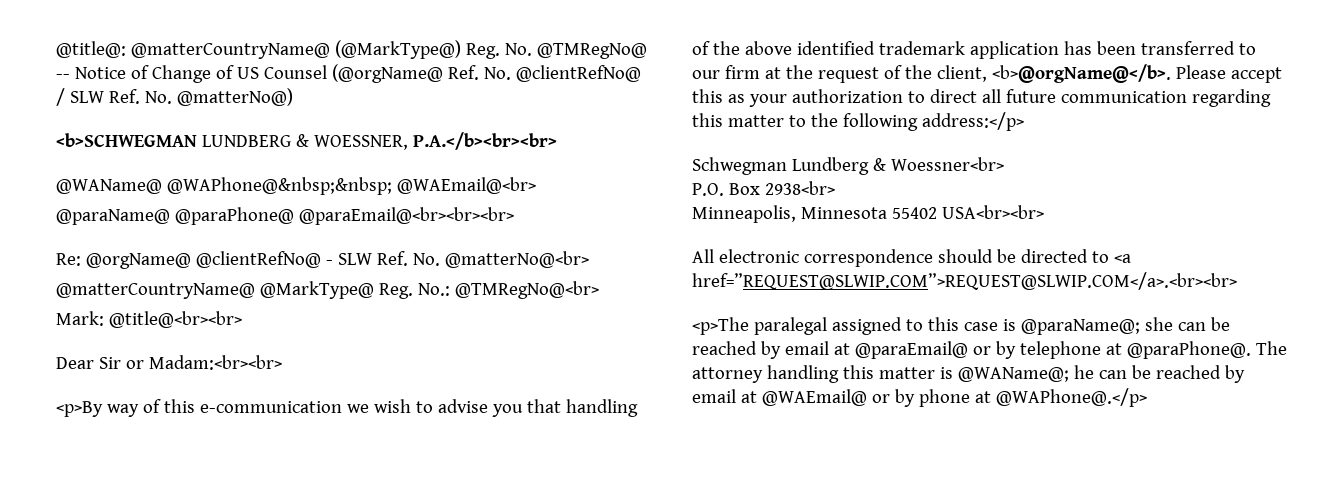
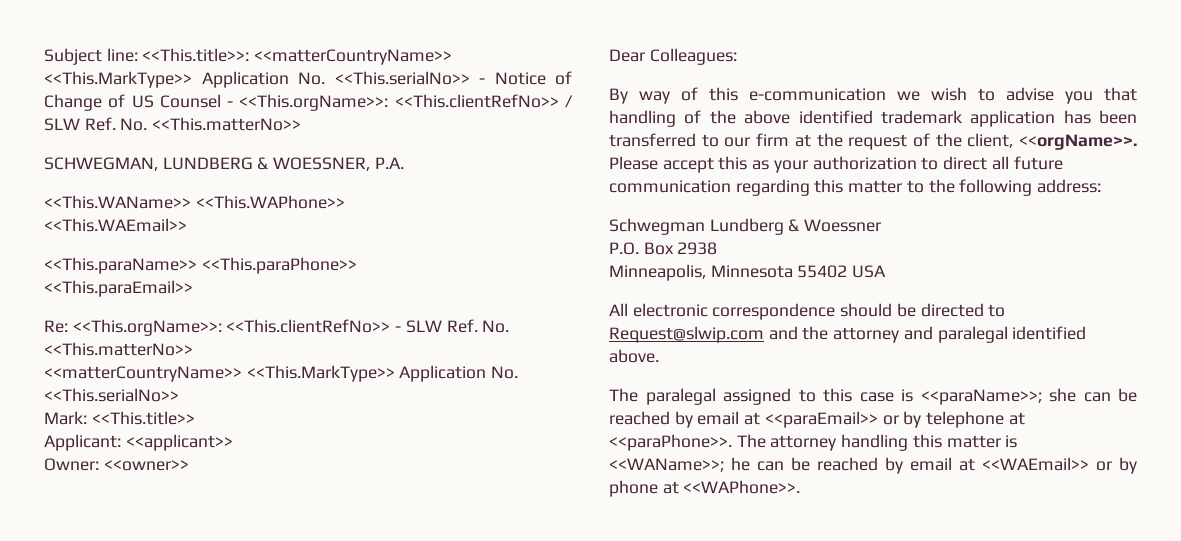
- @title@: @matterCountryName@ (@MarkType@) Reg. No. @TMRegNo@ -- Notice of Change of US Counsel (@orgName@ Ref. No. @clientRefNo@ / SLW Ref. No. @matterNo@)
- <b>SCHWEGMAN LUNDBERG & WOESSNER, P.A.</b><br><br>
- @WAName@ @WAPhone@&nbsp;&nbsp; @WAEmail@<br>
- @paraName@ @paraPhone@ @paraEmail@<br><br><br>
+ Subject line: <<This.title>>: <<matterCountryName>> <<This.MarkType>> Application No. <<This.serialNo>> - Notice of Change of US Counsel - <<This.orgName>>: <<This.clientRefNo>> / SLW Ref. No. <<This.matterNo>>
+ SCHWEGMAN, LUNDBERG & WOESSNER, P.A.
+ <<This.WAName>> <<This.WAPhone>>
+ <<This.WAEmail>>
+ <<This.paraName>> <<This.paraPhone>>
+ <<This.paraEmail>>
- Re: @orgName@ @clientRefNo@ - SLW Ref. No. @matterNo@<br>
- @matterCountryName@ @MarkType@ Reg. No.: @TMRegNo@<br>
- Mark: @title@<br><br>
- Dear Sir or Madam:<br><br>
- <p>By way of this e-communication we wish to advise you that handling of the above identified trademark application has been transferred to our firm at the request of the client, <b>@orgName@</b>.
+ Re: <<This.orgName>>: <<This.clientRefNo>> - SLW Ref. No. <<This.matterNo>>
+ <<matterCountryName>> <<This.MarkType>> Application No. <<This.serialNo>>
+ Mark: <<This.title>>
+ Applicant: <<applicant>>
+ Owner: <<owner>>
+ Dear Colleagues:
+ By way of this e-communication we wish to advise you that handling of the above identified trademark application has been transferred to our firm at the request of the client, <<orgName>>.
- Please accept this as your authorization to direct all future communication regarding this matter to the following address:</p>
+ Please accept this as your authorization to direct all future communication regarding this matter to the following address:
- Schwegman Lundberg & Woessner<br>
+ Schwegman Lundberg & Woessner
- P.O. Box 2938<br>
+ P.O. Box 2938
- Minneapolis, Minnesota 55402 USA<br><br>
+ Minneapolis, Minnesota 55402 USA
- All electronic correspondence should be directed to <a href=”REQUEST@SLWIP.COM”>REQUEST@SLWIP.COM</a>.<br><br>
- <p>The paralegal assigned to this case is @paraName@; she can be reached by email at @paraEmail@ or by telephone at @paraPhone@.
+ All electronic correspondence should be directed to Request@slwip.com and the attorney and paralegal identified above.
+ The paralegal assigned to this case is <<paraName>>; she can be reached by email at <<paraEmail>> or by telephone at <<paraPhone>>.
- The attorney handling this matter is @WAName@; he can be reached by email at @WAEmail@ or by phone at @WAPhone@.</p>
+ The attorney handling this matter is <<WAName>>; he can be reached by email at <<WAEmail>> or by phone at <<WAPhone>>.

